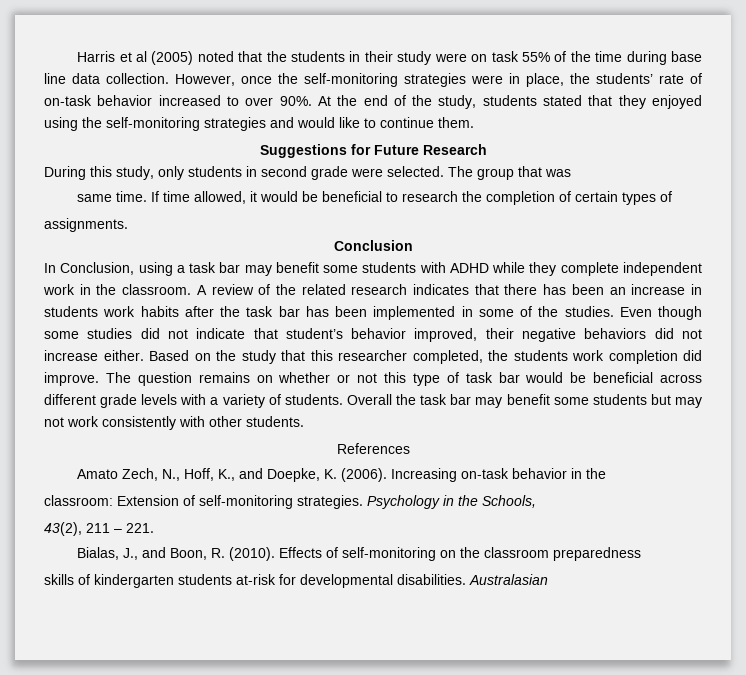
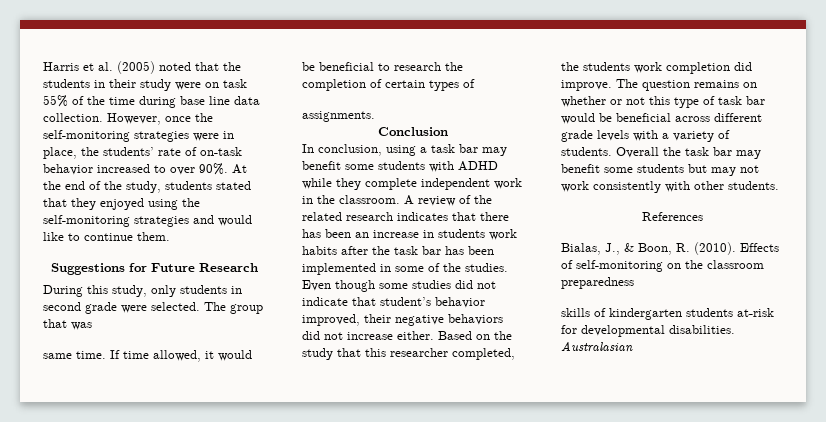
- Harris et al (2005) noted that the students in their study were on task 55% of the time during base line data collection.
+ Harris et al. (2005) noted that the students in their study were on task 55% of the time during base line data collection.
- In Conclusion, using a task bar may benefit some students with ADHD while they complete independent work in the classroom.
+ In conclusion, using a task bar may benefit some students with ADHD while they complete independent work in the classroom.
- Amato Zech, N., Hoff, K., and Doepke, K. (2006). Increasing on-task behavior in the
- classroom: Extension of self-monitoring strategies. Psychology in the Schools,
- 43(2), 211 – 221.
- Bialas, J., and Boon, R. (2010).
+ Bialas, J., & Boon, R. (2010).

